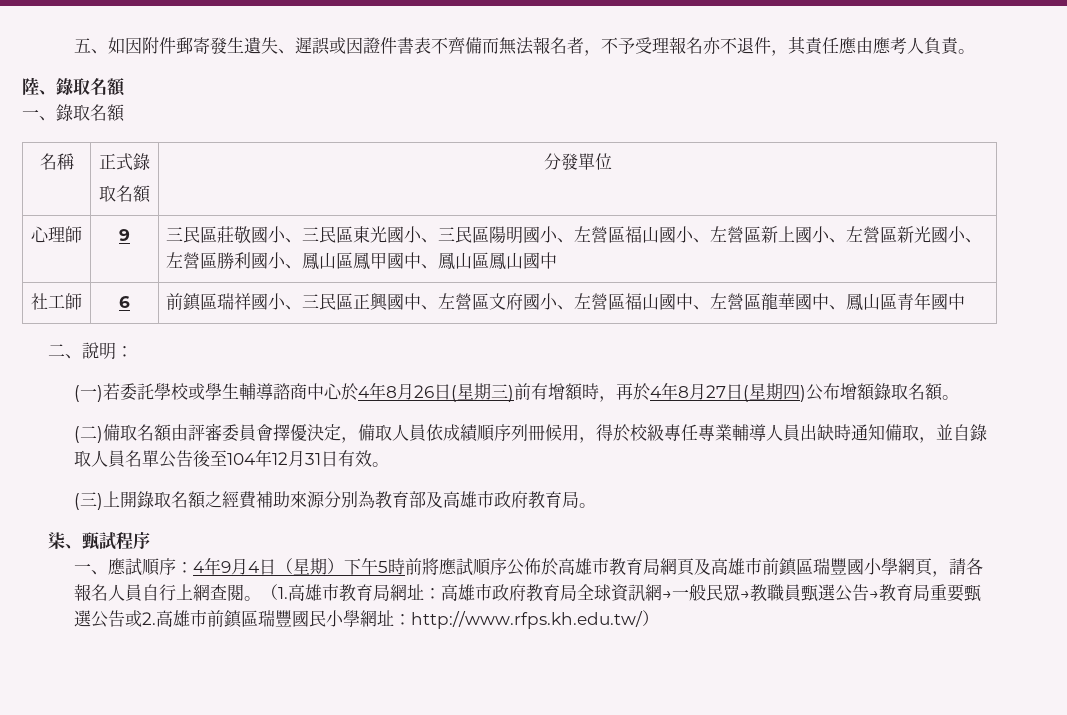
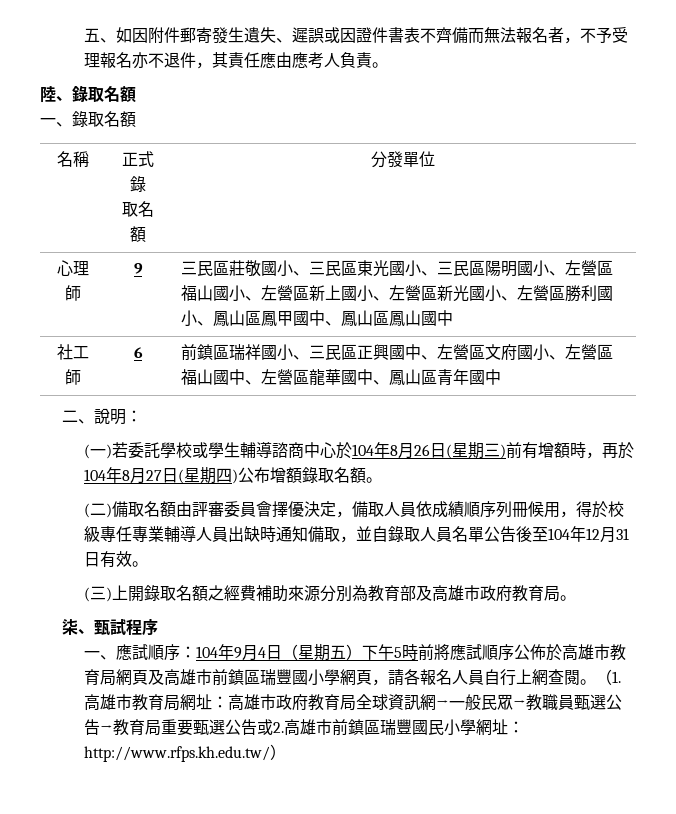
- (一)若委託學校或學生輔導諮商中心於4年8月26日(星期三)前有增額時，再於4年8月27日(星期四)公布增額錄取名額。
+ (一)若委託學校或學生輔導諮商中心於104年8月26日(星期三)前有增額時，再於104年8月27日(星期四)公布增額錄取名額。
- 一、應試順序：4年9月4日（星期）下午5時前將應試順序公佈於高雄市教育局網頁及高雄市前鎮區瑞豐國小學網頁，請各報名人員自行上網查閱。
+ 一、應試順序：104年9月4日（星期五）下午5時前將應試順序公佈於高雄市教育局網頁及高雄市前鎮區瑞豐國小學網頁，請各報名人員自行上網查閱。

